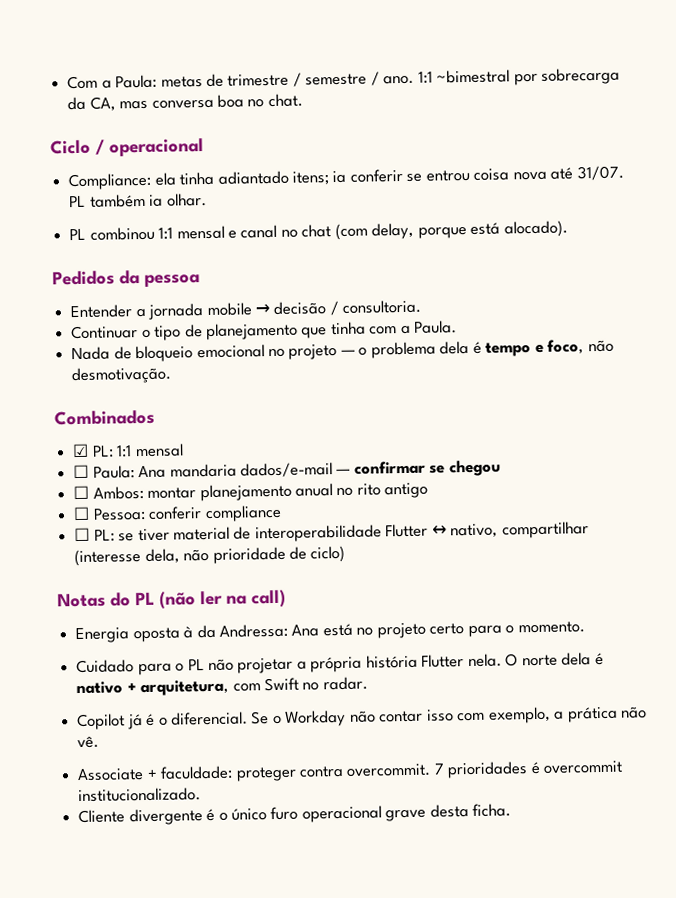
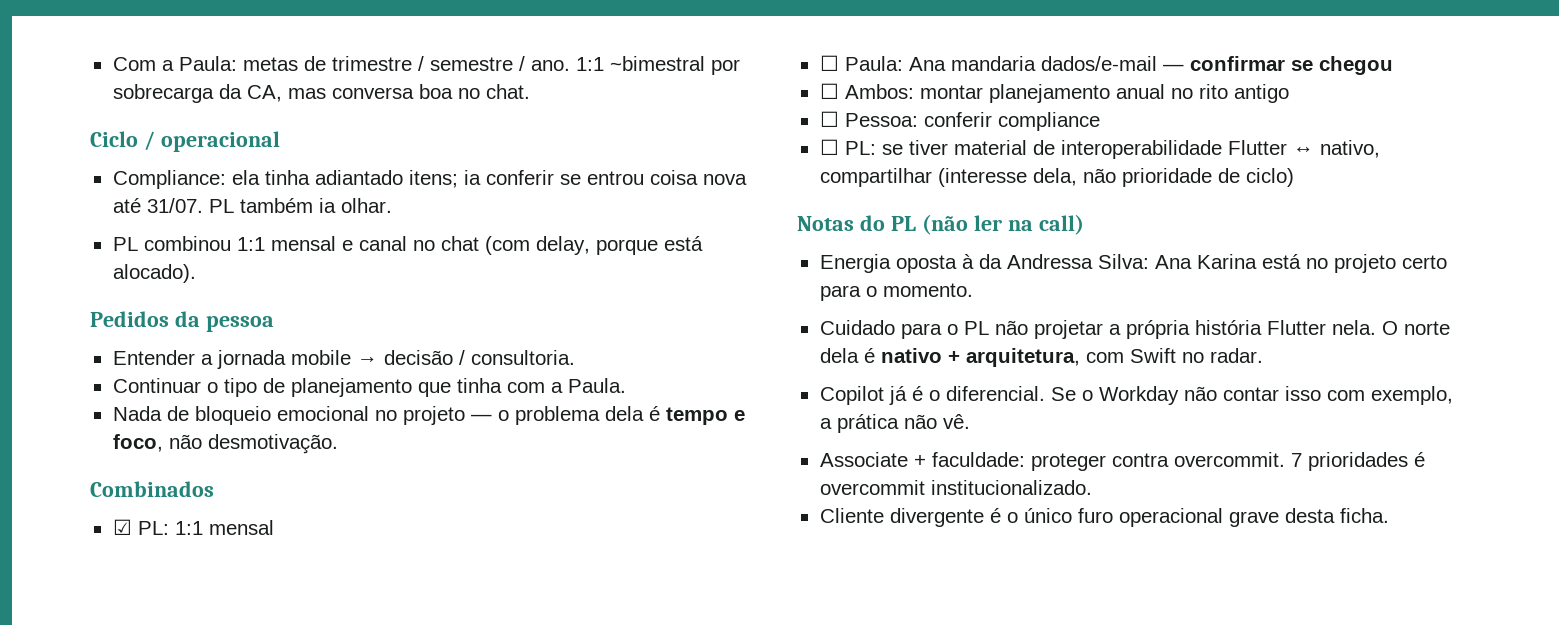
- Energia oposta à da Andressa: Ana está no projeto certo para o momento.
+ Energia oposta à da Andressa Silva: Ana Karina está no projeto certo para o momento.

